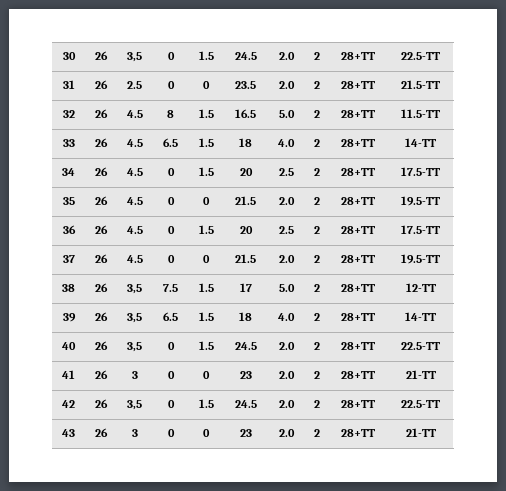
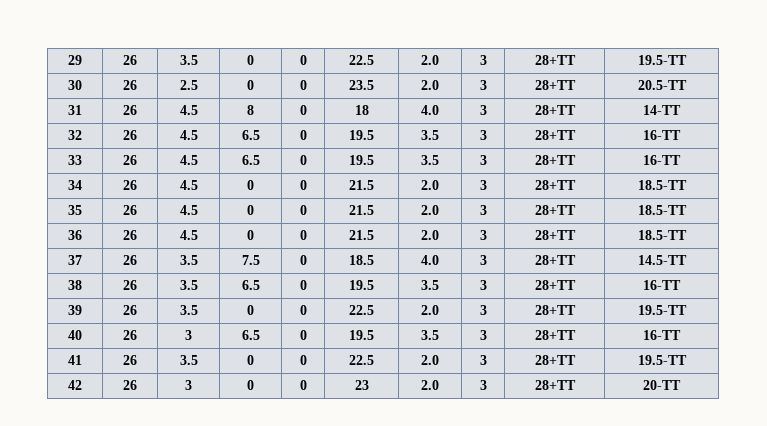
- 30 | 26 | 3,5 | 0 | 1.5 | 24.5 | 2.0 | 2 | 28+TT | 22.5-TT
- 31 | 26 | 2.5 | 0 | 0 | 23.5 | 2.0 | 2 | 28+TT | 21.5-TT
- 32 | 26 | 4.5 | 8 | 1.5 | 16.5 | 5.0 | 2 | 28+TT | 11.5-TT
+ 29 | 26 | 3.5 | 0 | 0 | 22.5 | 2.0 | 3 | 28+TT | 19.5-TT
+ 30 | 26 | 2.5 | 0 | 0 | 23.5 | 2.0 | 3 | 28+TT | 20.5-TT
+ 31 | 26 | 4.5 | 8 | 0 | 18 | 4.0 | 3 | 28+TT | 14-TT
+ 32 | 26 | 4.5 | 6.5 | 0 | 19.5 | 3.5 | 3 | 28+TT | 16-TT
- 33 | 26 | 4.5 | 6.5 | 1.5 | 18 | 4.0 | 2 | 28+TT | 14-TT
+ 33 | 26 | 4.5 | 6.5 | 0 | 19.5 | 3.5 | 3 | 28+TT | 16-TT
- 34 | 26 | 4.5 | 0 | 1.5 | 20 | 2.5 | 2 | 28+TT | 17.5-TT
+ 34 | 26 | 4.5 | 0 | 0 | 21.5 | 2.0 | 3 | 28+TT | 18.5-TT
- 35 | 26 | 4.5 | 0 | 0 | 21.5 | 2.0 | 2 | 28+TT | 19.5-TT
+ 35 | 26 | 4.5 | 0 | 0 | 21.5 | 2.0 | 3 | 28+TT | 18.5-TT
- 36 | 26 | 4.5 | 0 | 1.5 | 20 | 2.5 | 2 | 28+TT | 17.5-TT
- 37 | 26 | 4.5 | 0 | 0 | 21.5 | 2.0 | 2 | 28+TT | 19.5-TT
- 38 | 26 | 3,5 | 7.5 | 1.5 | 17 | 5.0 | 2 | 28+TT | 12-TT
- 39 | 26 | 3,5 | 6.5 | 1.5 | 18 | 4.0 | 2 | 28+TT | 14-TT
+ 36 | 26 | 4.5 | 0 | 0 | 21.5 | 2.0 | 3 | 28+TT | 18.5-TT
+ 37 | 26 | 3.5 | 7.5 | 0 | 18.5 | 4.0 | 3 | 28+TT | 14.5-TT
+ 38 | 26 | 3.5 | 6.5 | 0 | 19.5 | 3.5 | 3 | 28+TT | 16-TT
+ 39 | 26 | 3.5 | 0 | 0 | 22.5 | 2.0 | 3 | 28+TT | 19.5-TT
- 40 | 26 | 3,5 | 0 | 1.5 | 24.5 | 2.0 | 2 | 28+TT | 22.5-TT
- 41 | 26 | 3 | 0 | 0 | 23 | 2.0 | 2 | 28+TT | 21-TT
- 42 | 26 | 3,5 | 0 | 1.5 | 24.5 | 2.0 | 2 | 28+TT | 22.5-TT
- 43 | 26 | 3 | 0 | 0 | 23 | 2.0 | 2 | 28+TT | 21-TT
+ 40 | 26 | 3 | 6.5 | 0 | 19.5 | 3.5 | 3 | 28+TT | 16-TT
+ 41 | 26 | 3.5 | 0 | 0 | 22.5 | 2.0 | 3 | 28+TT | 19.5-TT
+ 42 | 26 | 3 | 0 | 0 | 23 | 2.0 | 3 | 28+TT | 20-TT

